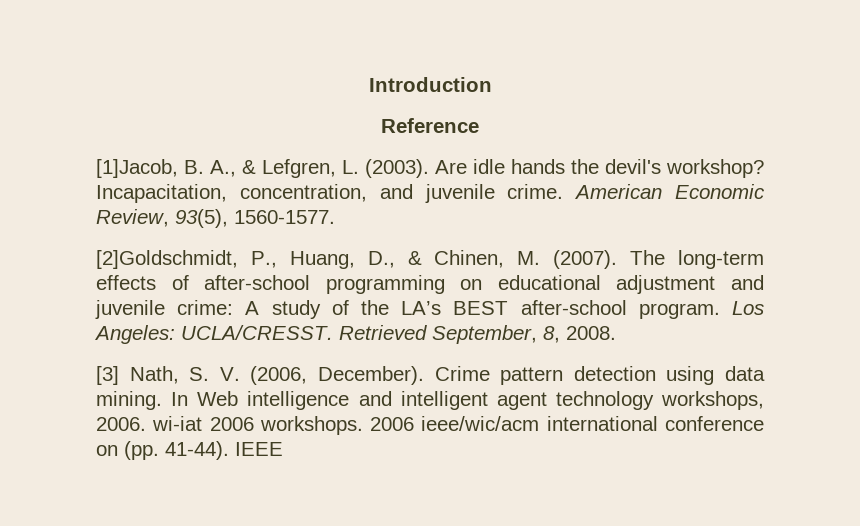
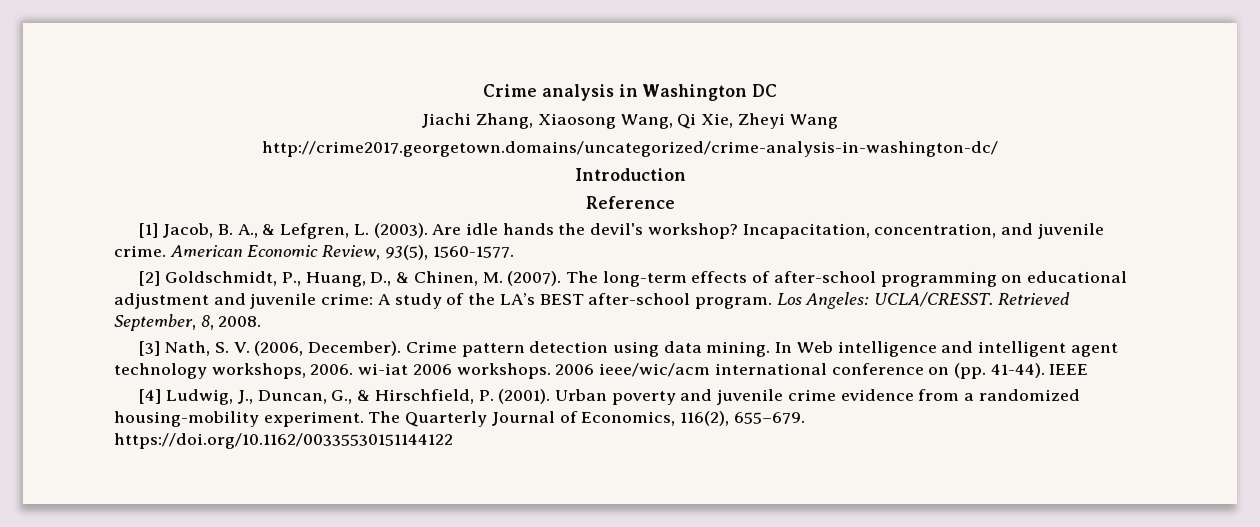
+ Crime analysis in Washington DC
+ Jiachi Zhang, Xiaosong Wang, Qi Xie, Zheyi Wang
+ http://crime2017.georgetown.domains/uncategorized/crime-analysis-in-washington-dc/
- [1]Jacob, B. A., & Lefgren, L. (2003).
+ [1] Jacob, B. A., & Lefgren, L. (2003).
- [2]Goldschmidt, P., Huang, D., & Chinen, M. (2007).
+ [2] Goldschmidt, P., Huang, D., & Chinen, M. (2007).
+ [4] Ludwig, J., Duncan, G., & Hirschfield, P. (2001). Urban poverty and juvenile crime evidence from a randomized housing-mobility experiment. The Quarterly Journal of Economics, 116(2), 655–679. https://doi.org/10.1162/00335530151144122

